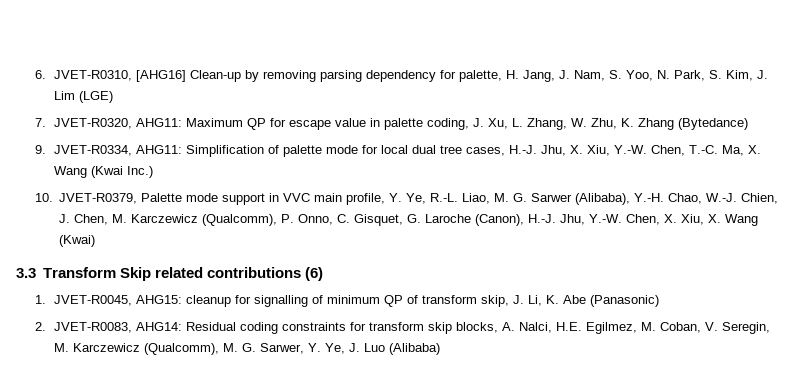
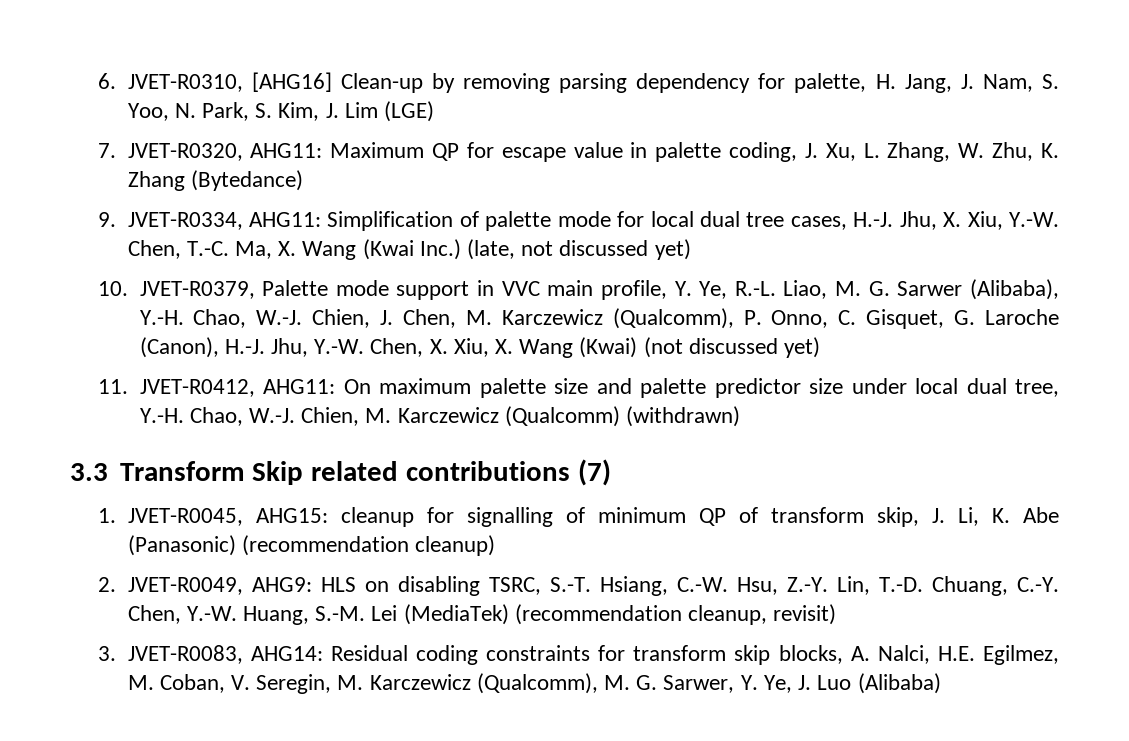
- 9. JVET-R0334, AHG11: Simplification of palette mode for local dual tree cases, H.-J. Jhu, X. Xiu, Y.-W. Chen, T.-C. Ma, X. Wang (Kwai Inc.)
+ 9. JVET-R0334, AHG11: Simplification of palette mode for local dual tree cases, H.-J. Jhu, X. Xiu, Y.-W. Chen, T.-C. Ma, X. Wang (Kwai Inc.) (late, not discussed yet)
- 10. JVET-R0379, Palette mode support in VVC main profile, Y. Ye, R.-L. Liao, M. G. Sarwer (Alibaba), Y.-H. Chao, W.-J. Chien, J. Chen, M. Karczewicz (Qualcomm), P. Onno, C. Gisquet, G. Laroche (Canon), H.-J. Jhu, Y.-W. Chen, X. Xiu, X. Wang (Kwai)
+ 10. JVET-R0379, Palette mode support in VVC main profile, Y. Ye, R.-L. Liao, M. G. Sarwer (Alibaba), Y.-H. Chao, W.-J. Chien, J. Chen, M. Karczewicz (Qualcomm), P. Onno, C. Gisquet, G. Laroche (Canon), H.-J. Jhu, Y.-W. Chen, X. Xiu, X. Wang (Kwai) (not discussed yet)
+ 11. JVET-R0412, AHG11: On maximum palette size and palette predictor size under local dual tree, Y.-H. Chao, W.-J. Chien, M. Karczewicz (Qualcomm) (withdrawn)
- 3.3 Transform Skip related contributions (6)
+ 3.3 Transform Skip related contributions (7)
- 1. JVET-R0045, AHG15: cleanup for signalling of minimum QP of transform skip, J. Li, K. Abe (Panasonic)
- 2. JVET-R0083, AHG14: Residual coding constraints for transform skip blocks, A. Nalci, H.E. Egilmez, M. Coban, V. Seregin, M. Karczewicz (Qualcomm), M. G. Sarwer, Y. Ye, J. Luo (Alibaba)
+ 1. JVET-R0045, AHG15: cleanup for signalling of minimum QP of transform skip, J. Li, K. Abe (Panasonic) (recommendation cleanup)
+ 2. JVET-R0049, AHG9: HLS on disabling TSRC, S.-T. Hsiang, C.-W. Hsu, Z.-Y. Lin, T.-D. Chuang, C.-Y. Chen, Y.-W. Huang, S.-M. Lei (MediaTek) (recommendation cleanup, revisit)
+ 3. JVET-R0083, AHG14: Residual coding constraints for transform skip blocks, A. Nalci, H.E. Egilmez, M. Coban, V. Seregin, M. Karczewicz (Qualcomm), M. G. Sarwer, Y. Ye, J. Luo (Alibaba)

